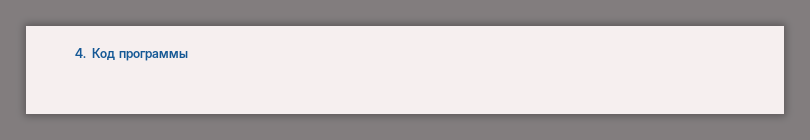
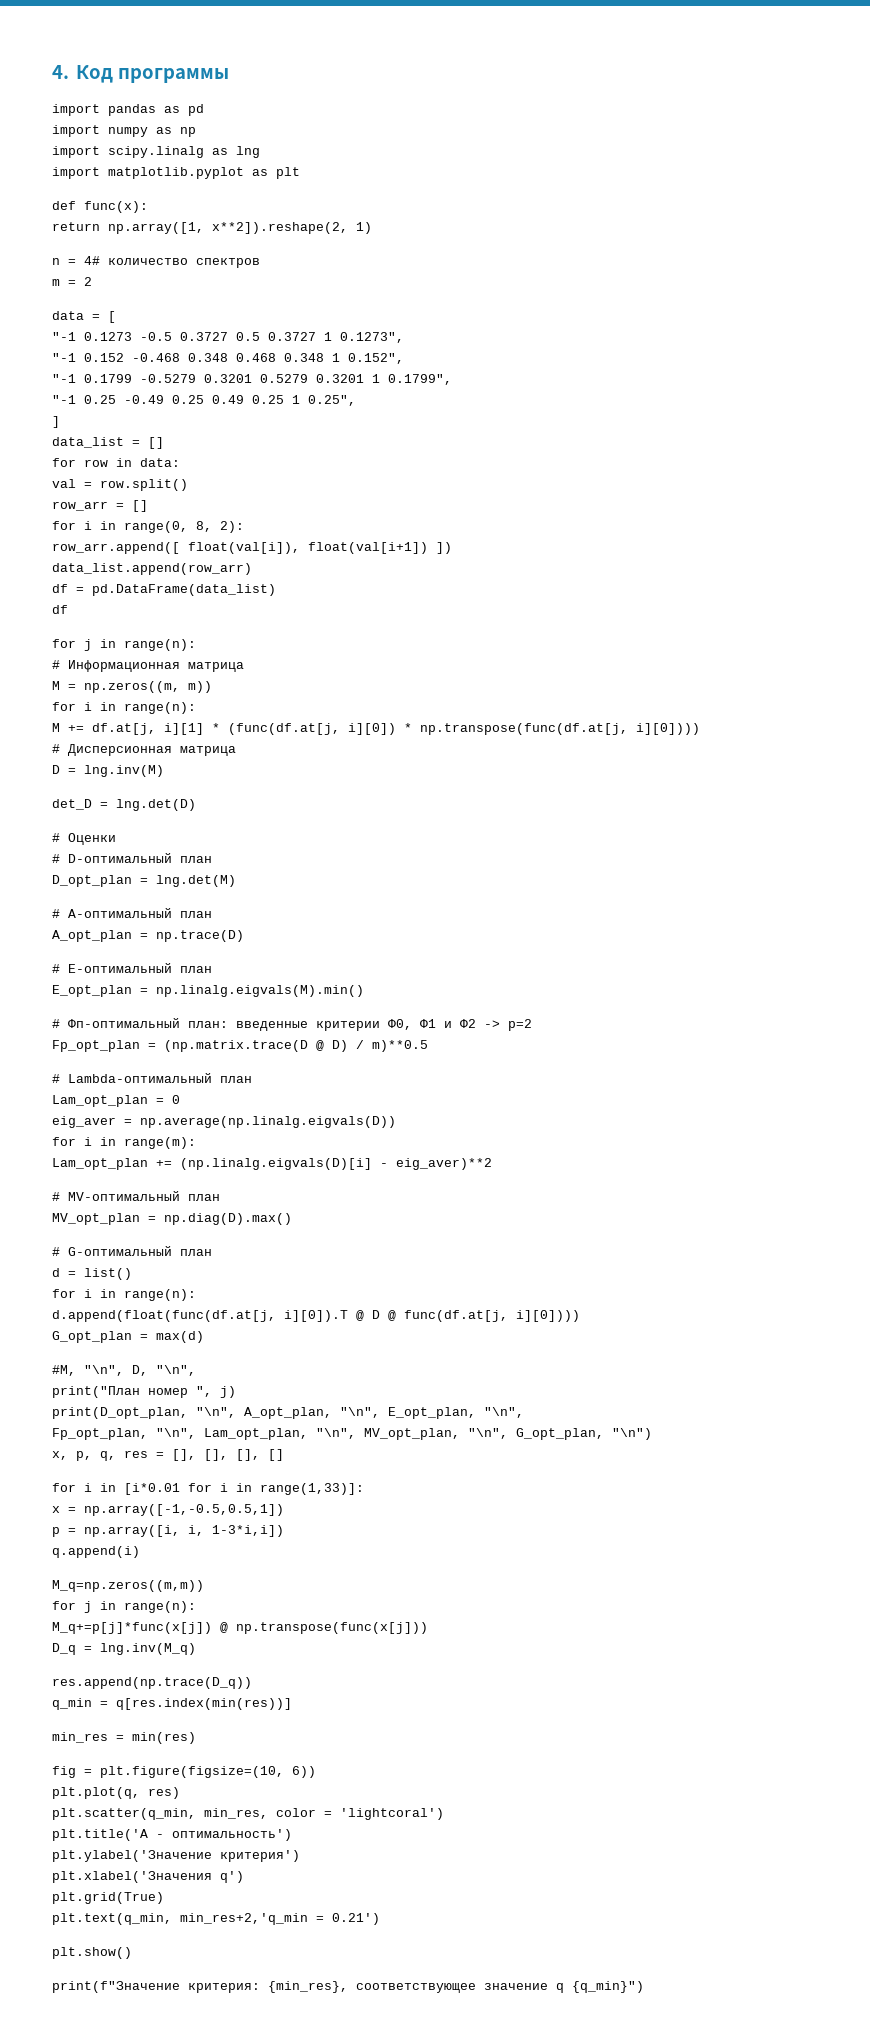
+ import pandas as pd
+ import numpy as np
+ import scipy.linalg as lng
+ import matplotlib.pyplot as plt
+ def func(x):
+ return np.array([1, x**2]).reshape(2, 1)
+ n = 4# количество спектров
+ m = 2
+ data = [
+ "-1 0.1273 -0.5 0.3727 0.5 0.3727 1 0.1273",
+ "-1 0.152 -0.468 0.348 0.468 0.348 1 0.152",
+ "-1 0.1799 -0.5279 0.3201 0.5279 0.3201 1 0.1799",
+ "-1 0.25 -0.49 0.25 0.49 0.25 1 0.25",
+ ]
+ data_list = []
+ for row in data:
+ val = row.split()
+ row_arr = []
+ for i in range(0, 8, 2):
+ row_arr.append([ float(val[i]), float(val[i+1]) ])
+ data_list.append(row_arr)
+ df = pd.DataFrame(data_list)
+ df
+ for j in range(n):
+ # Информационная матрица
+ M = np.zeros((m, m))
+ for i in range(n):
+ M += df.at[j, i][1] * (func(df.at[j, i][0]) * np.transpose(func(df.at[j, i][0])))
+ # Дисперсионная матрица
+ D = lng.inv(M)
+ det_D = lng.det(D)
+ # Оценки
+ # D-оптимальный план
+ D_opt_plan = lng.det(M)
+ # A-оптимальный план
+ A_opt_plan = np.trace(D)
+ # E-оптимальный план
+ E_opt_plan = np.linalg.eigvals(M).min()
+ # Фп-оптимальный план: введенные критерии Ф0, Ф1 и Ф2 -> p=2
+ Fp_opt_plan = (np.matrix.trace(D @ D) / m)**0.5
+ # Lambda-оптимальный план
+ Lam_opt_plan = 0
+ eig_aver = np.average(np.linalg.eigvals(D))
+ for i in range(m):
+ Lam_opt_plan += (np.linalg.eigvals(D)[i] - eig_aver)**2
+ # MV-оптимальный план
+ MV_opt_plan = np.diag(D).max()
+ # G-оптимальный план
+ d = list()
+ for i in range(n):
+ d.append(float(func(df.at[j, i][0]).T @ D @ func(df.at[j, i][0])))
+ G_opt_plan = max(d)
+ #M, "\n", D, "\n",
+ print("План номер ", j)
+ print(D_opt_plan, "\n", A_opt_plan, "\n", E_opt_plan, "\n",
+ Fp_opt_plan, "\n", Lam_opt_plan, "\n", MV_opt_plan, "\n", G_opt_plan, "\n")
+ x, p, q, res = [], [], [], []
+ for i in [i*0.01 for i in range(1,33)]:
+ x = np.array([-1,-0.5,0.5,1])
+ p = np.array([i, i, 1-3*i,i])
+ q.append(i)
+ M_q=np.zeros((m,m))
+ for j in range(n):
+ M_q+=p[j]*func(x[j]) @ np.transpose(func(x[j]))
+ D_q = lng.inv(M_q)
+ res.append(np.trace(D_q))
+ q_min = q[res.index(min(res))]
+ min_res = min(res)
+ fig = plt.figure(figsize=(10, 6))
+ plt.plot(q, res)
+ plt.scatter(q_min, min_res, color = 'lightcoral')
+ plt.title('А - оптимальность')
+ plt.ylabel('Значение критерия')
+ plt.xlabel('Значения q')
+ plt.grid(True)
+ plt.text(q_min, min_res+2,'q_min = 0.21')
+ plt.show()
+ print(f"Значение критерия: {min_res}, соответствующее значение q {q_min}")

